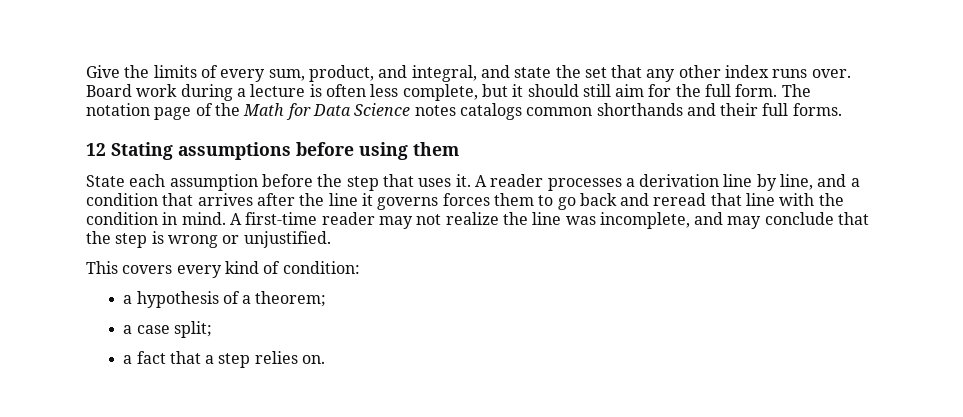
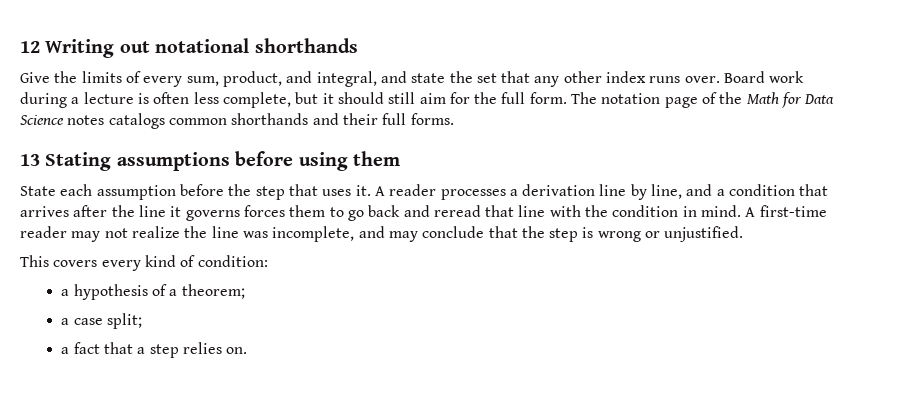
+ 12 Writing out notational shorthands
- 12 Stating assumptions before using them
+ 13 Stating assumptions before using them

